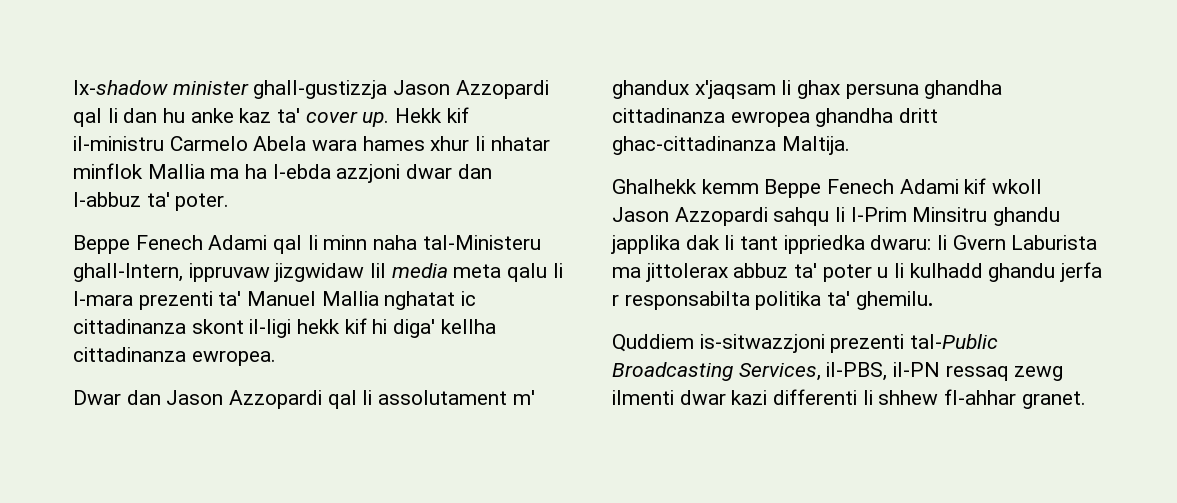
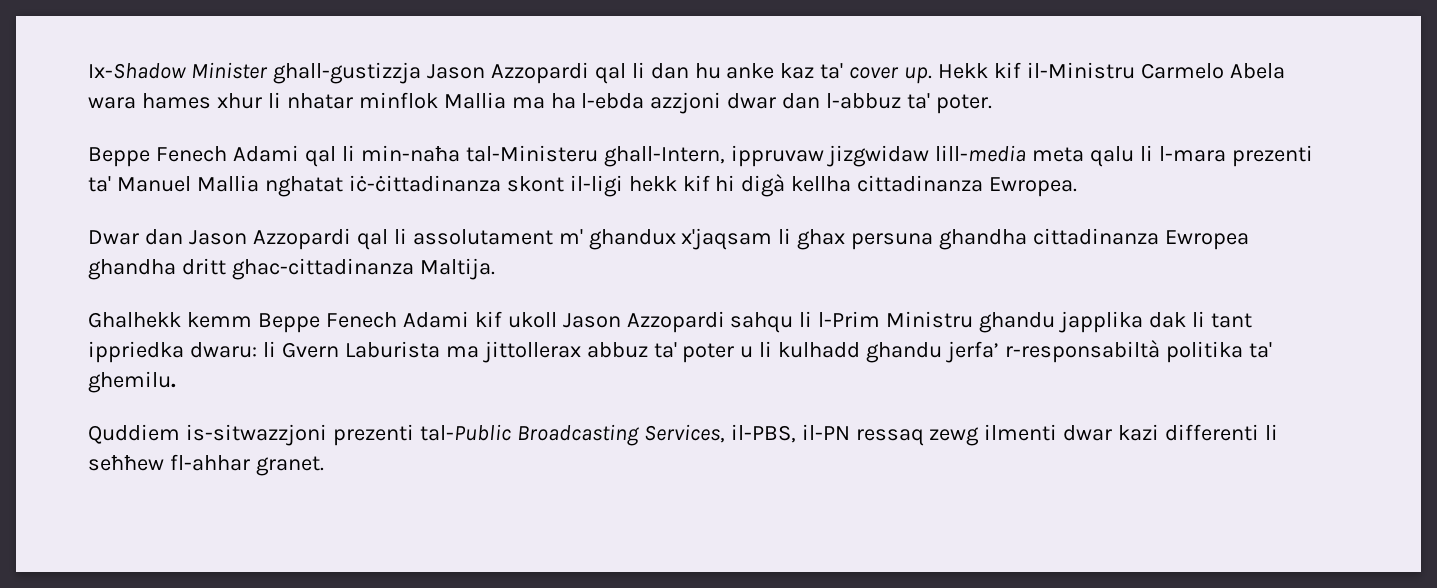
- Ix-shadow minister ghall-gustizzja Jason Azzopardi qal li dan hu anke kaz ta' cover up.
+ Ix-Shadow Minister ghall-gustizzja Jason Azzopardi qal li dan hu anke kaz ta' cover up.
- Hekk kif il-ministru Carmelo Abela wara hames xhur li nhatar minflok Mallia ma ha l-ebda azzjoni dwar dan l-abbuz ta' poter.
+ Hekk kif il-Ministru Carmelo Abela wara hames xhur li nhatar minflok Mallia ma ha l-ebda azzjoni dwar dan l-abbuz ta' poter.
- Beppe Fenech Adami qal li minn naha tal-Ministeru ghall-Intern, ippruvaw jizgwidaw lil media meta qalu li l-mara prezenti ta' Manuel Mallia nghatat ic cittadinanza skont il-ligi hekk kif hi diga' kellha cittadinanza ewropea.
+ Beppe Fenech Adami qal li min-naħa tal-Ministeru ghall-Intern, ippruvaw jizgwidaw lill-media meta qalu li l-mara prezenti ta' Manuel Mallia nghatat iċ-ċittadinanza skont il-ligi hekk kif hi digà kellha cittadinanza Ewropea.
- Dwar dan Jason Azzopardi qal li assolutament m' ghandux x'jaqsam li ghax persuna ghandha cittadinanza ewropea ghandha dritt ghac-cittadinanza Maltija.
+ Dwar dan Jason Azzopardi qal li assolutament m' ghandux x'jaqsam li ghax persuna ghandha cittadinanza Ewropea ghandha dritt ghac-cittadinanza Maltija.
- Ghalhekk kemm Beppe Fenech Adami kif wkoll Jason Azzopardi sahqu li l-Prim Minsitru ghandu japplika dak li tant ippriedka dwaru: li Gvern Laburista ma jittolerax abbuz ta' poter u li kulhadd ghandu jerfa r responsabilta politika ta' ghemilu.
+ Ghalhekk kemm Beppe Fenech Adami kif ukoll Jason Azzopardi sahqu li l-Prim Ministru ghandu japplika dak li tant ippriedka dwaru: li Gvern Laburista ma jittollerax abbuz ta' poter u li kulhadd ghandu jerfa’ r-responsabiltà politika ta' ghemilu.
- Quddiem is-sitwazzjoni prezenti tal-Public Broadcasting Services, il-PBS, il-PN ressaq zewg ilmenti dwar kazi differenti li shhew fl-ahhar granet.
+ Quddiem is-sitwazzjoni prezenti tal-Public Broadcasting Services, il-PBS, il-PN ressaq zewg ilmenti dwar kazi differenti li seħħew fl-ahhar granet.

